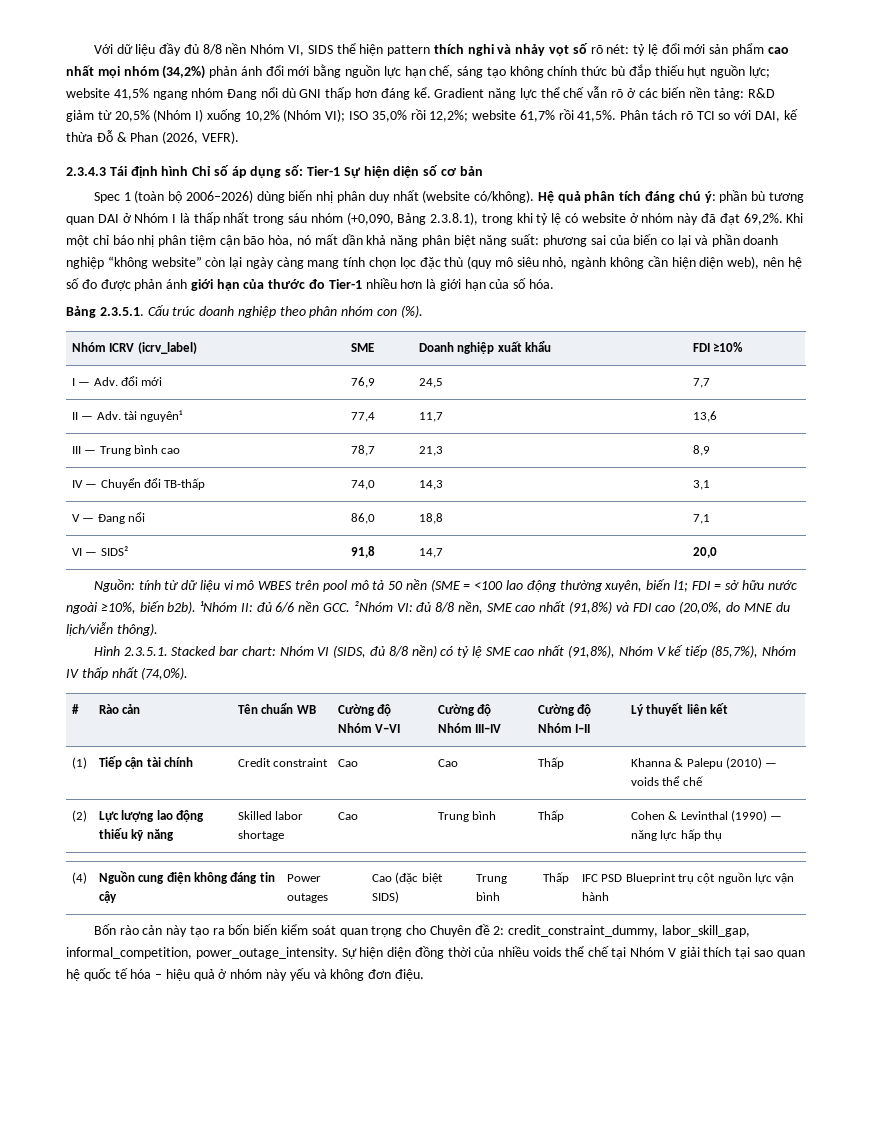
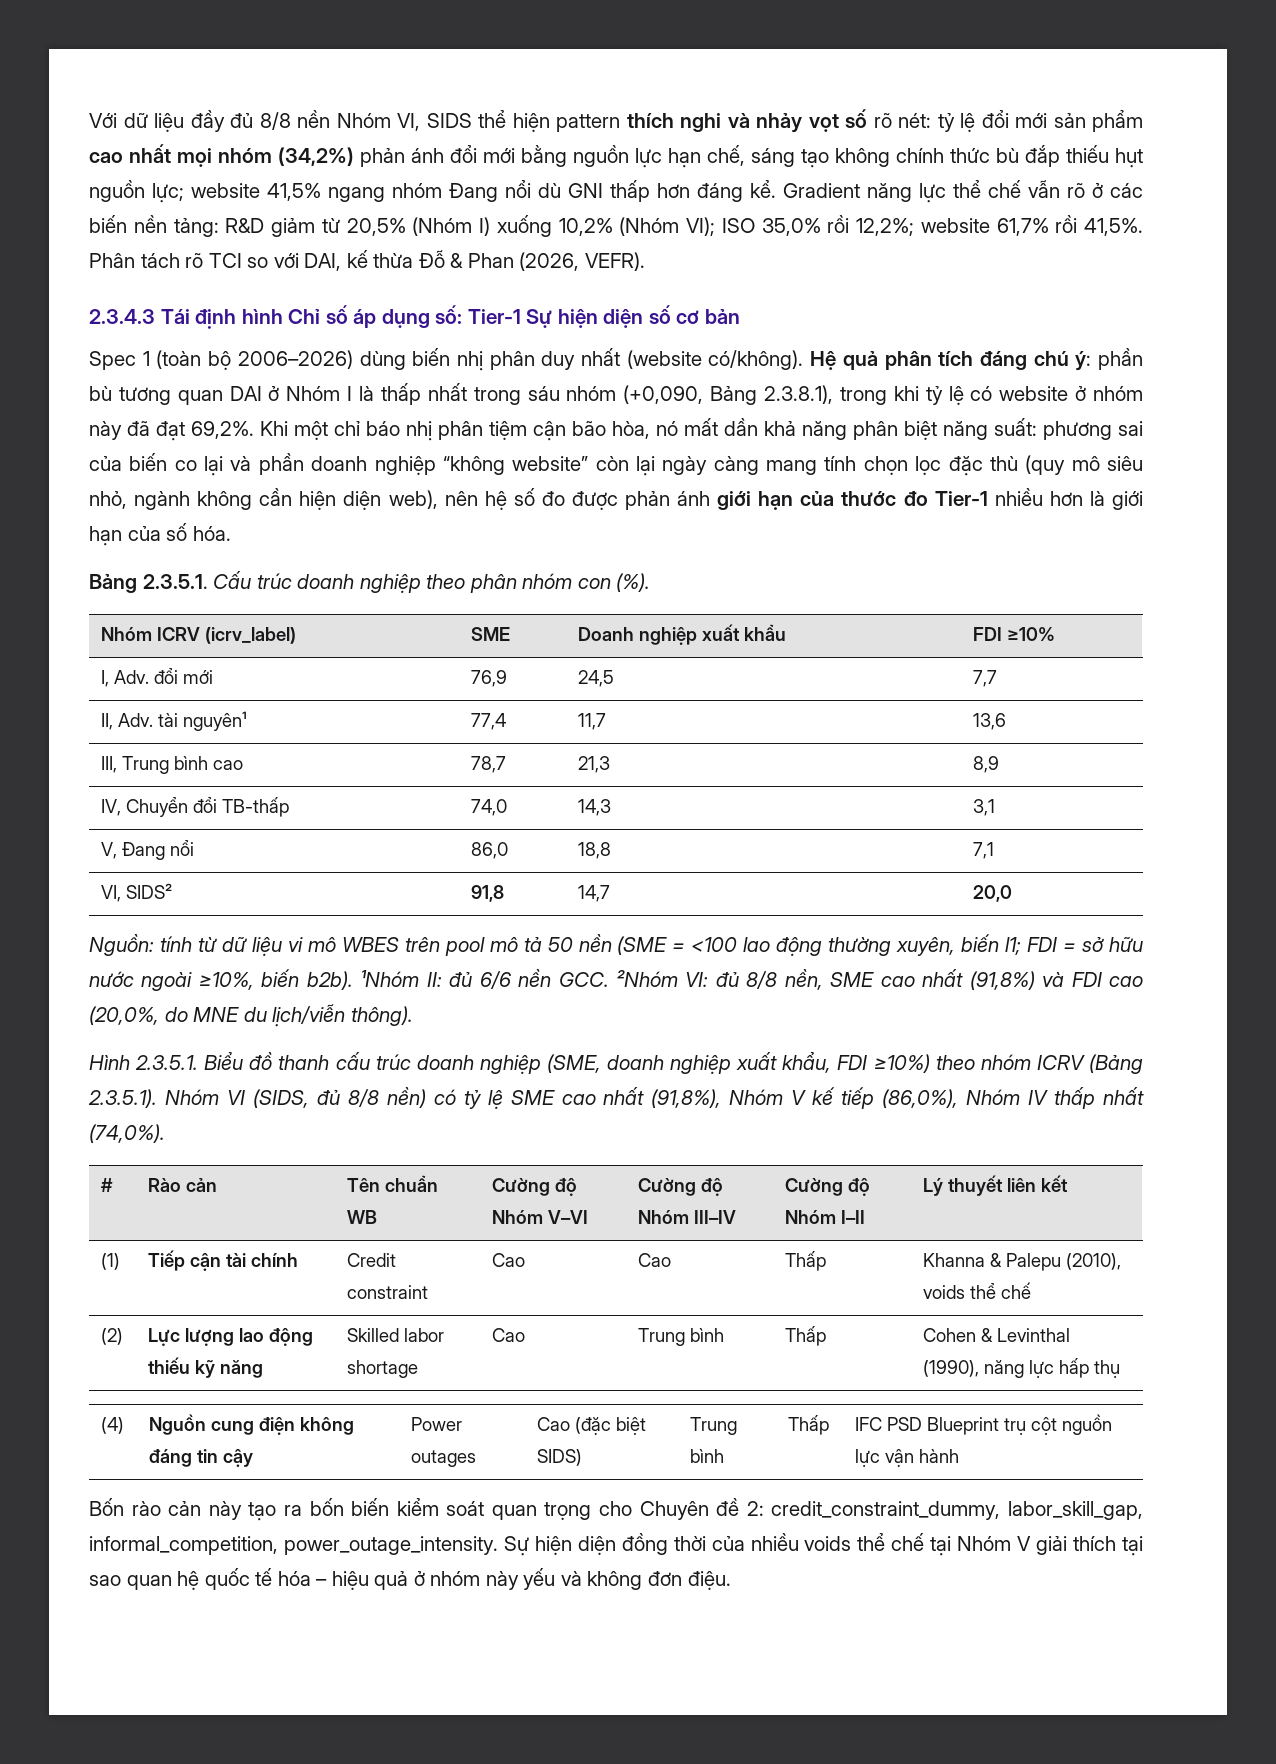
- I — Adv. đổi mới | 76,9 | 24,5 | 7,7
+ I, Adv. đổi mới | 76,9 | 24,5 | 7,7
- II — Adv. tài nguyên¹ | 77,4 | 11,7 | 13,6
+ II, Adv. tài nguyên¹ | 77,4 | 11,7 | 13,6
- III — Trung bình cao | 78,7 | 21,3 | 8,9
+ III, Trung bình cao | 78,7 | 21,3 | 8,9
- IV — Chuyển đổi TB-thấp | 74,0 | 14,3 | 3,1
+ IV, Chuyển đổi TB-thấp | 74,0 | 14,3 | 3,1
- V — Đang nổi | 86,0 | 18,8 | 7,1
+ V, Đang nổi | 86,0 | 18,8 | 7,1
- VI — SIDS² | 91,8 | 14,7 | 20,0
+ VI, SIDS² | 91,8 | 14,7 | 20,0
- Hình 2.3.5.1. Stacked bar chart: Nhóm VI (SIDS, đủ 8/8 nền) có tỷ lệ SME cao nhất (91,8%), Nhóm V kế tiếp (85,7%), Nhóm IV thấp nhất (74,0%).
+ Hình 2.3.5.1. Biểu đồ thanh cấu trúc doanh nghiệp (SME, doanh nghiệp xuất khẩu, FDI ≥10%) theo nhóm ICRV (Bảng 2.3.5.1). Nhóm VI (SIDS, đủ 8/8 nền) có tỷ lệ SME cao nhất (91,8%), Nhóm V kế tiếp (86,0%), Nhóm IV thấp nhất (74,0%).
- (1) | Tiếp cận tài chính | Credit constraint | Cao | Cao | Thấp | Khanna & Palepu (2010) — voids thể chế
+ (1) | Tiếp cận tài chính | Credit constraint | Cao | Cao | Thấp | Khanna & Palepu (2010), voids thể chế
- (2) | Lực lượng lao động thiếu kỹ năng | Skilled labor shortage | Cao | Trung bình | Thấp | Cohen & Levinthal (1990) — năng lực hấp thụ
+ (2) | Lực lượng lao động thiếu kỹ năng | Skilled labor shortage | Cao | Trung bình | Thấp | Cohen & Levinthal (1990), năng lực hấp thụ

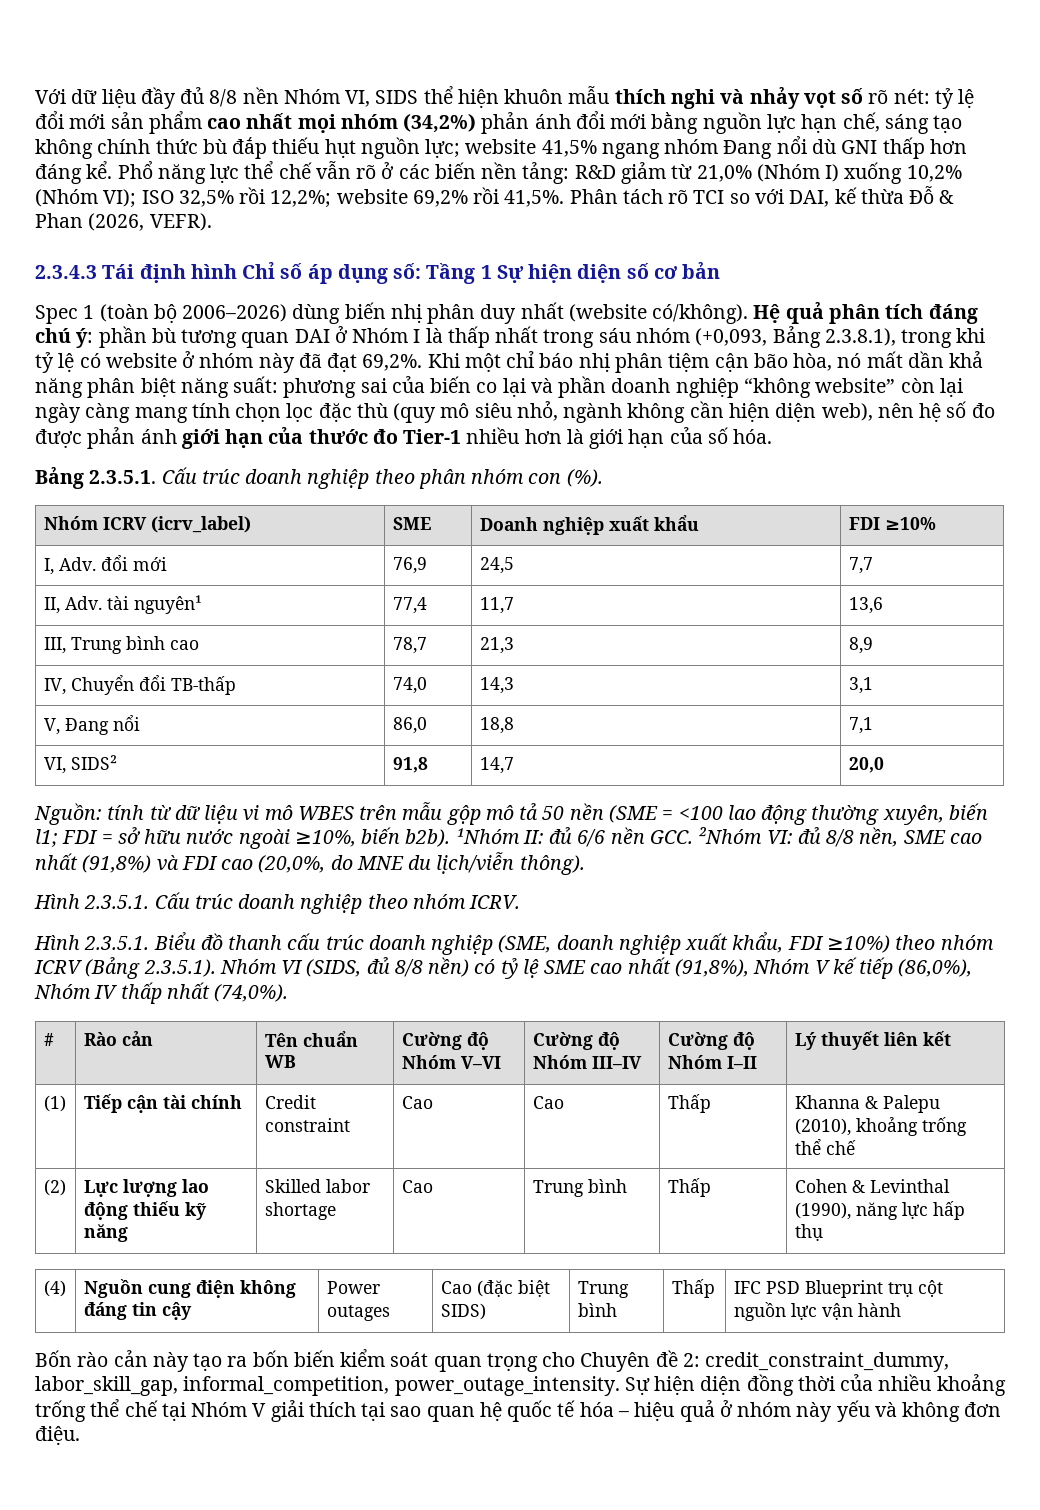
- Với dữ liệu đầy đủ 8/8 nền Nhóm VI, SIDS thể hiện pattern thích nghi và nhảy vọt số rõ nét:
+ Với dữ liệu đầy đủ 8/8 nền Nhóm VI, SIDS thể hiện khuôn mẫu thích nghi và nhảy vọt số rõ nét:
- Gradient năng lực thể chế vẫn rõ ở các biến nền tảng: R&D giảm từ 20,5% (Nhóm I) xuống 10,2% (Nhóm VI); ISO 35,0% rồi 12,2%; website 61,7% rồi 41,5%.
+ Phổ năng lực thể chế vẫn rõ ở các biến nền tảng: R&D giảm từ 21,0% (Nhóm I) xuống 10,2% (Nhóm VI); ISO 32,5% rồi 12,2%; website 69,2% rồi 41,5%.
- 2.3.4.3 Tái định hình Chỉ số áp dụng số: Tier-1 Sự hiện diện số cơ bản
+ 2.3.4.3 Tái định hình Chỉ số áp dụng số: Tầng 1 Sự hiện diện số cơ bản
- Hệ quả phân tích đáng chú ý: phần bù tương quan DAI ở Nhóm I là thấp nhất trong sáu nhóm (+0,090, Bảng 2.3.8.1), trong khi tỷ lệ có website ở nhóm này đã đạt 69,2%.
+ Hệ quả phân tích đáng chú ý: phần bù tương quan DAI ở Nhóm I là thấp nhất trong sáu nhóm (+0,093, Bảng 2.3.8.1), trong khi tỷ lệ có website ở nhóm này đã đạt 69,2%.
- Nguồn: tính từ dữ liệu vi mô WBES trên pool mô tả 50 nền (SME = <100 lao động thường xuyên, biến l1; FDI = sở hữu nước ngoài ≥10%, biến b2b).
+ Nguồn: tính từ dữ liệu vi mô WBES trên mẫu gộp mô tả 50 nền (SME = <100 lao động thường xuyên, biến l1; FDI = sở hữu nước ngoài ≥10%, biến b2b).
+ Hình 2.3.5.1. Cấu trúc doanh nghiệp theo nhóm ICRV.
- (1) | Tiếp cận tài chính | Credit constraint | Cao | Cao | Thấp | Khanna & Palepu (2010), voids thể chế
+ (1) | Tiếp cận tài chính | Credit constraint | Cao | Cao | Thấp | Khanna & Palepu (2010), khoảng trống thể chế
- Sự hiện diện đồng thời của nhiều voids thể chế tại Nhóm V giải thích tại sao quan hệ quốc tế hóa – hiệu quả ở nhóm này yếu và không đơn điệu.
+ Sự hiện diện đồng thời của nhiều khoảng trống thể chế tại Nhóm V giải thích tại sao quan hệ quốc tế hóa – hiệu quả ở nhóm này yếu và không đơn điệu.

